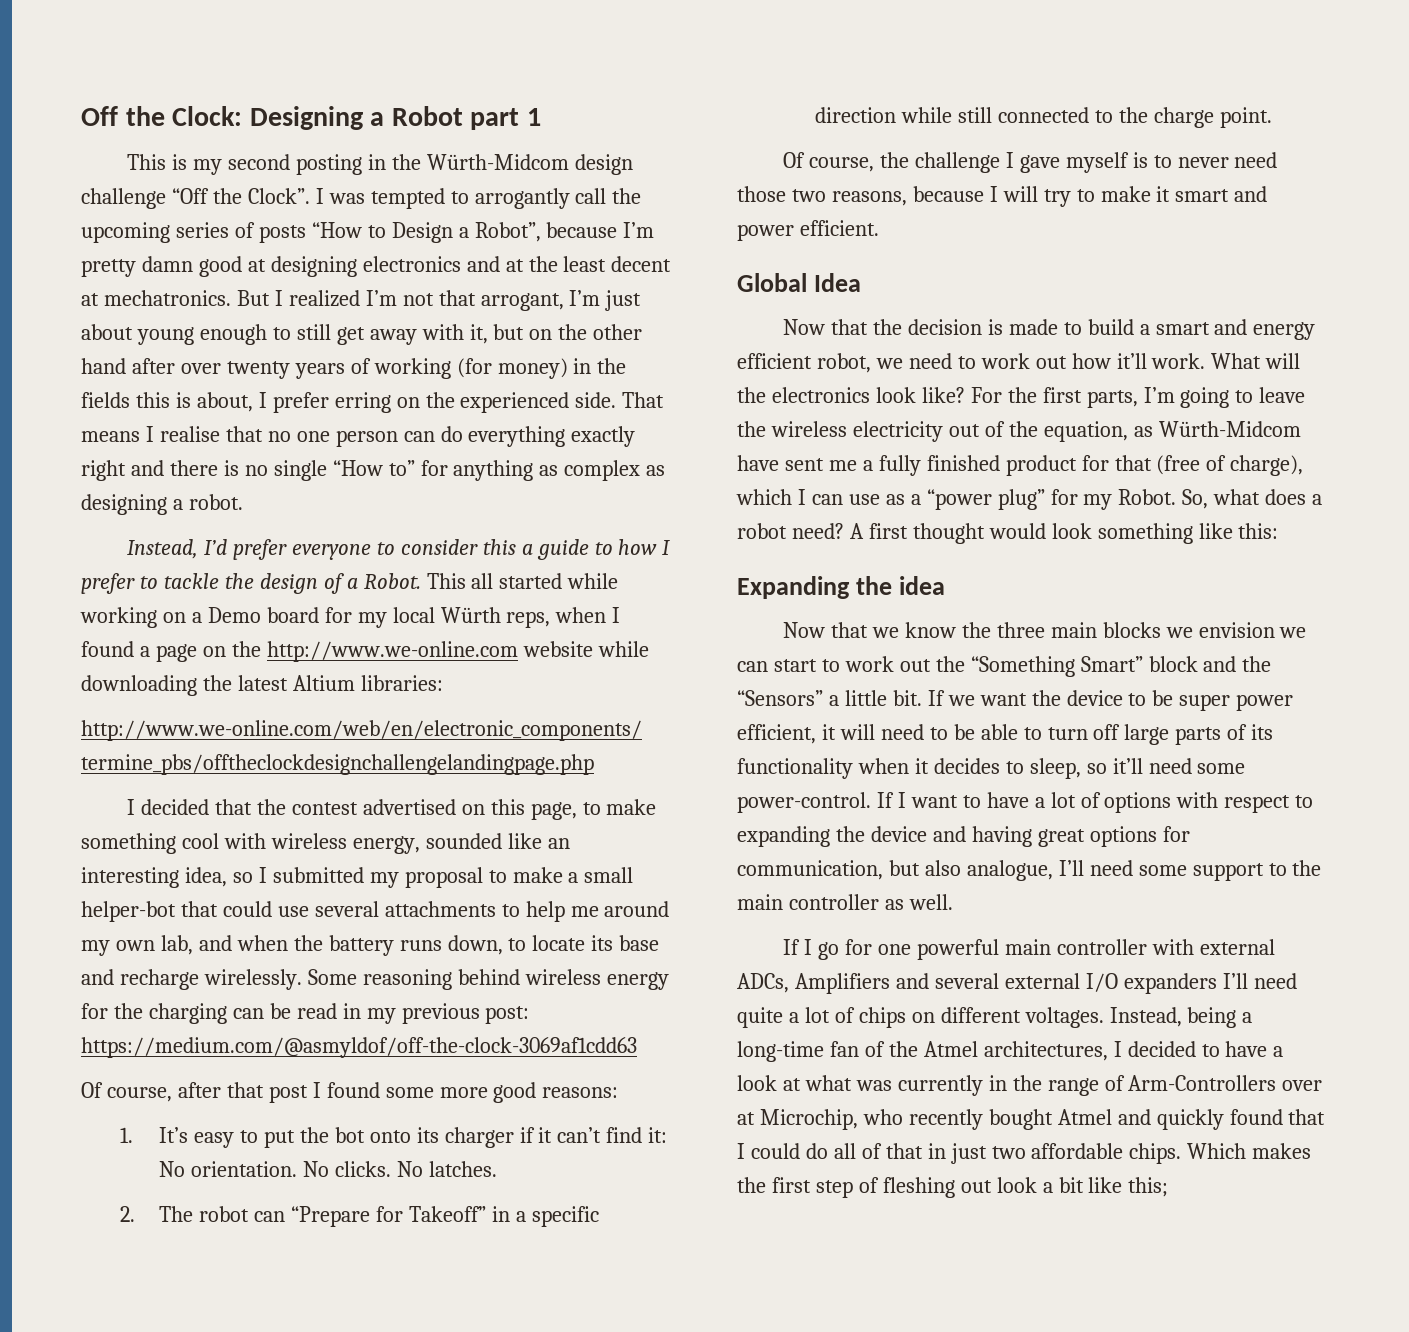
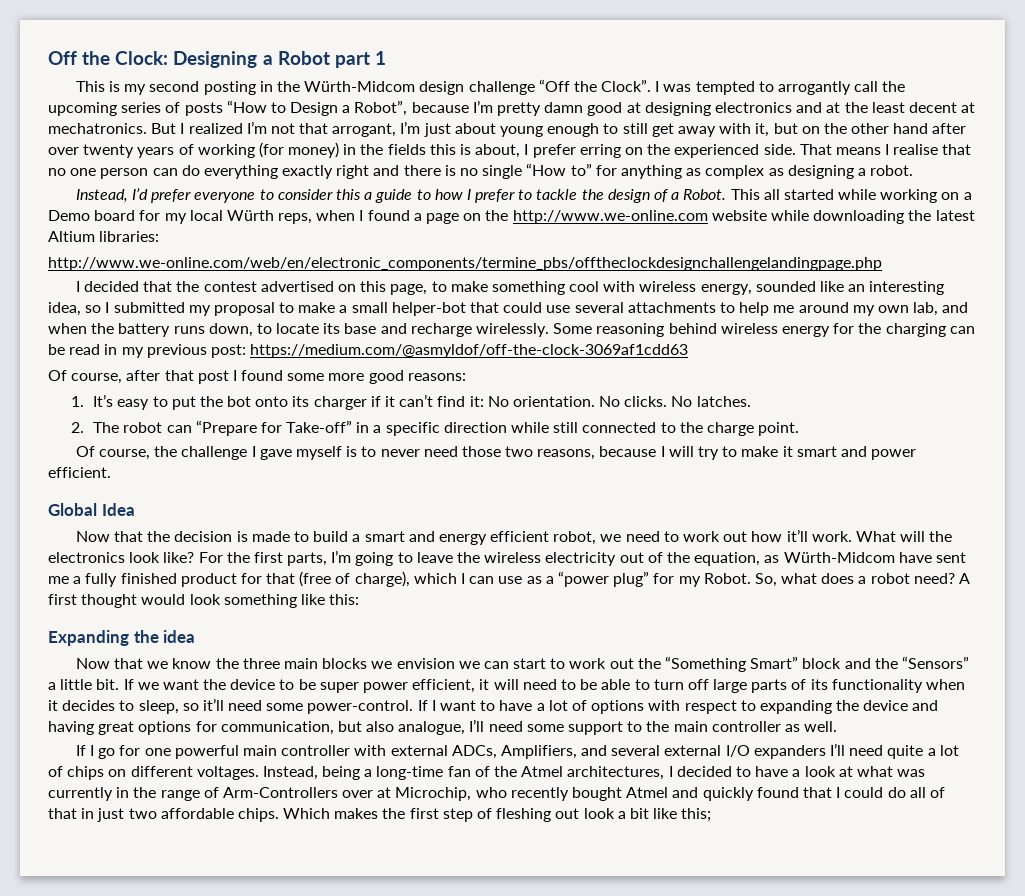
- 2. The robot can “Prepare for Takeoff” in a specific direction while still connected to the charge point.
+ 2. The robot can “Prepare for Take-off” in a specific direction while still connected to the charge point.
- If I go for one powerful main controller with external ADCs, Amplifiers and several external I/O expanders I’ll need quite a lot of chips on different voltages.
+ If I go for one powerful main controller with external ADCs, Amplifiers, and several external I/O expanders I’ll need quite a lot of chips on different voltages.

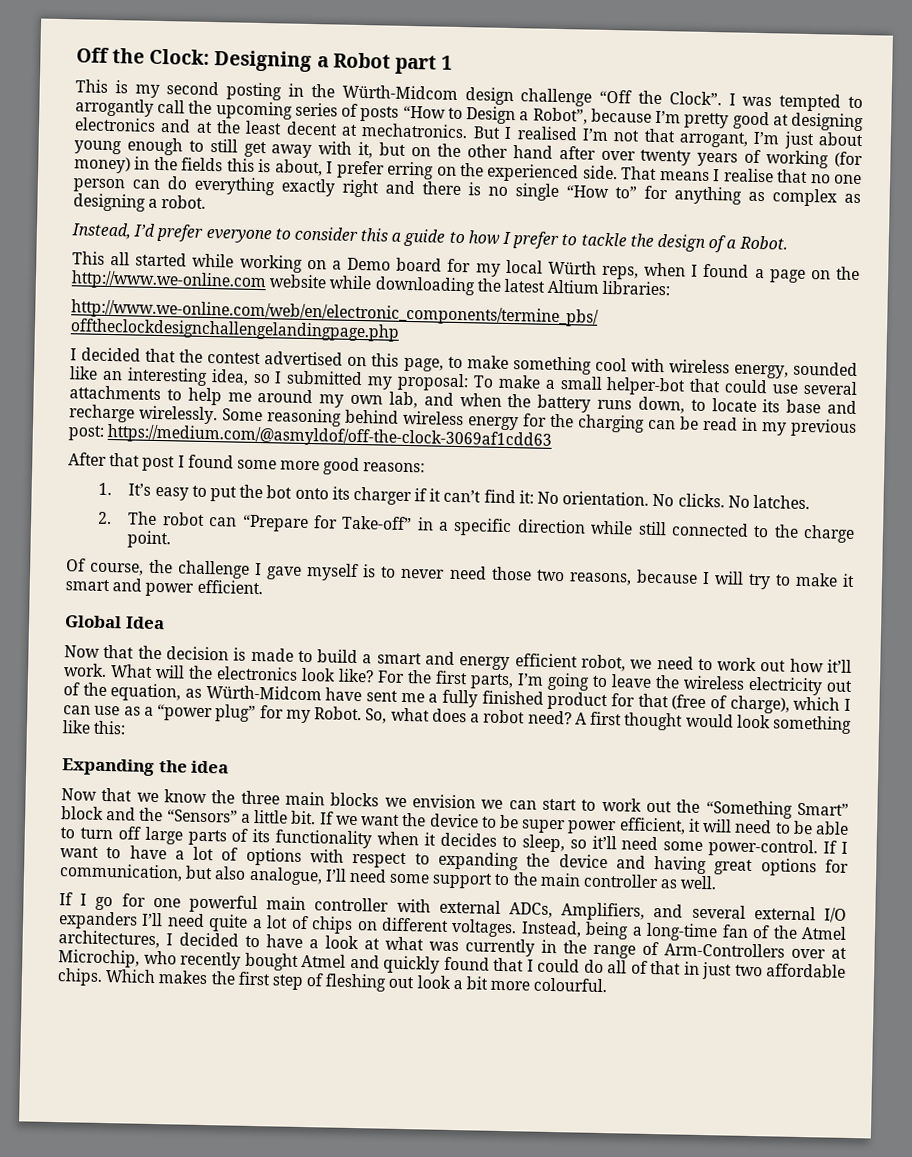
- I was tempted to arrogantly call the upcoming series of posts “How to Design a Robot”, because I’m pretty damn good at designing electronics and at the least decent at mechatronics.
+ I was tempted to arrogantly call the upcoming series of posts “How to Design a Robot”, because I’m pretty good at designing electronics and at the least decent at mechatronics.
- But I realized I’m not that arrogant, I’m just about young enough to still get away with it, but on the other hand after over twenty years of working (for money) in the fields this is about, I prefer erring on the experienced side.
+ But I realised I’m not that arrogant, I’m just about young enough to still get away with it, but on the other hand after over twenty years of working (for money) in the fields this is about, I prefer erring on the experienced side.
- Instead, I’d prefer everyone to consider this a guide to how I prefer to tackle the design of a Robot. This all started while working on a Demo board for my local Würth reps, when I found a page on the http://www.we-online.com website while downloading the latest Altium libraries:
+ Instead, I’d prefer everyone to consider this a guide to how I prefer to tackle the design of a Robot.
+ This all started while working on a Demo board for my local Würth reps, when I found a page on the http://www.we-online.com website while downloading the latest Altium libraries:
- I decided that the contest advertised on this page, to make something cool with wireless energy, sounded like an interesting idea, so I submitted my proposal to make a small helper-bot that could use several attachments to help me around my own lab, and when the battery runs down, to locate its base and recharge wirelessly.
+ I decided that the contest advertised on this page, to make something cool with wireless energy, sounded like an interesting idea, so I submitted my proposal: To make a small helper-bot that could use several attachments to help me around my own lab, and when the battery runs down, to locate its base and recharge wirelessly.
- Of course, after that post I found some more good reasons:
+ After that post I found some more good reasons:
- Which makes the first step of fleshing out look a bit like this;
+ Which makes the first step of fleshing out look a bit more colourful.

